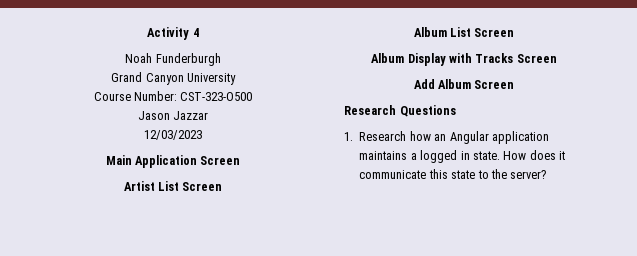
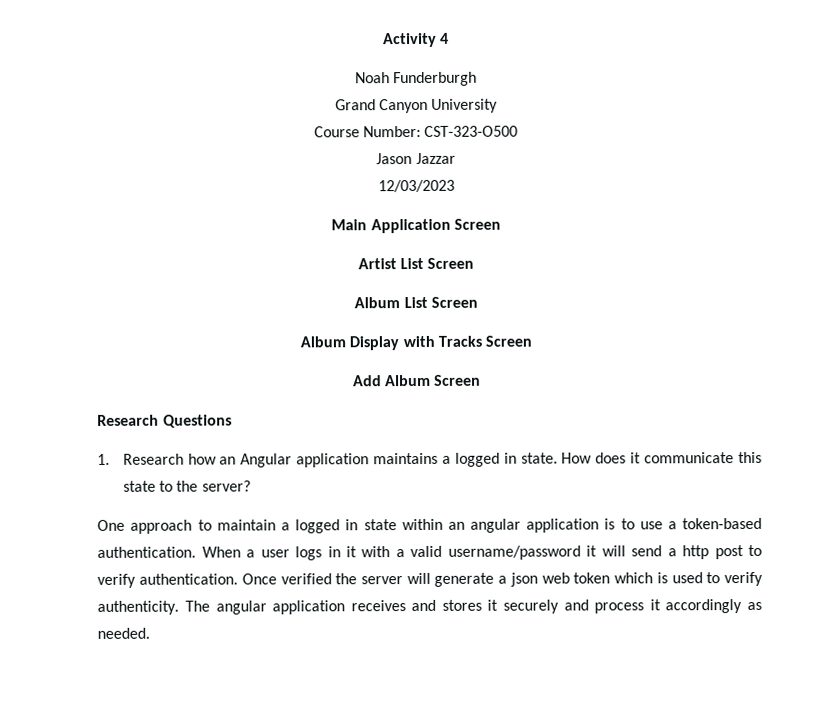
+ One approach to maintain a logged in state within an angular application is to use a token-based authentication. When a user logs in it with a valid username/password it will send a http post to verify authentication. Once verified the server will generate a json web token which is used to verify authenticity. The angular application receives and stores it securely and process it accordingly as needed.

